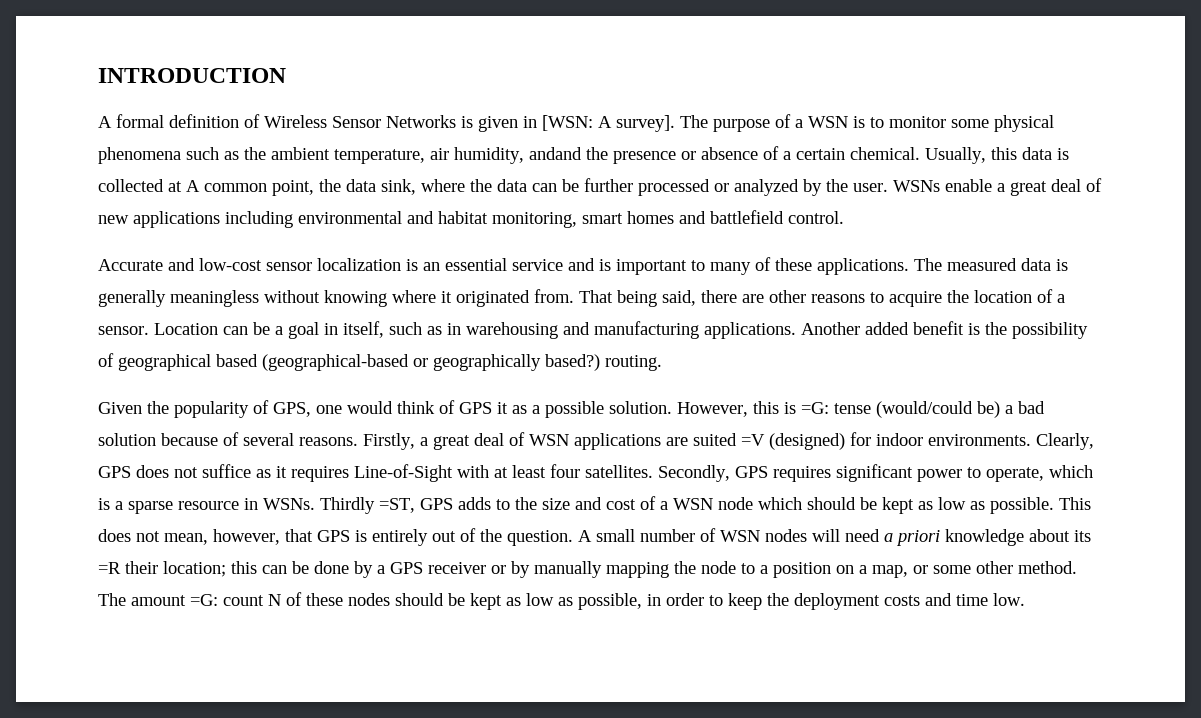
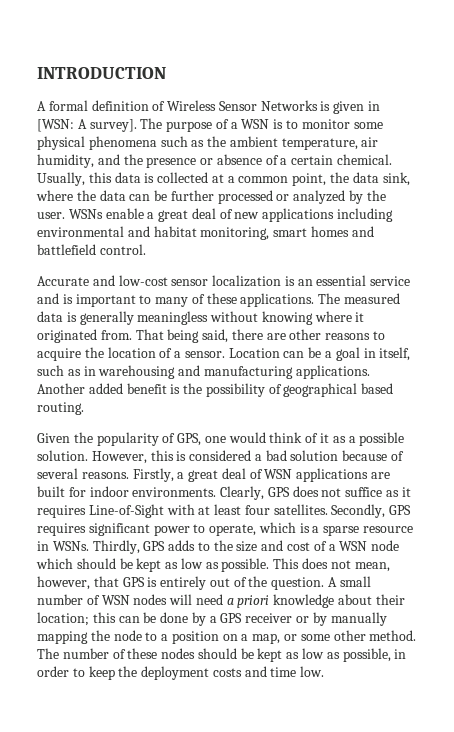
- The purpose of a WSN is to monitor some physical phenomena such as the ambient temperature, air humidity, andand the presence or absence of a certain chemical.
+ The purpose of a WSN is to monitor some physical phenomena such as the ambient temperature, air humidity, and the presence or absence of a certain chemical.
- Usually, this data is collected at A common point, the data sink, where the data can be further processed or analyzed by the user.
+ Usually, this data is collected at a common point, the data sink, where the data can be further processed or analyzed by the user.
- Another added benefit is the possibility of geographical based (geographical-based or geographically based?) routing.
+ Another added benefit is the possibility of geographical based routing.
- Given the popularity of GPS, one would think of GPS it as a possible solution.
+ Given the popularity of GPS, one would think of it as a possible solution.
- However, this is =G: tense (would/could be) a bad solution because of several reasons.
+ However, this is considered a bad solution because of several reasons.
- Firstly, a great deal of WSN applications are suited =V (designed) for indoor environments.
+ Firstly, a great deal of WSN applications are built for indoor environments.
- Thirdly =ST, GPS adds to the size and cost of a WSN node which should be kept as low as possible.
+ Thirdly, GPS adds to the size and cost of a WSN node which should be kept as low as possible.
- A small number of WSN nodes will need a priori knowledge about its =R their location; this can be done by a GPS receiver or by manually mapping the node to a position on a map, or some other method.
+ A small number of WSN nodes will need a priori knowledge about their location; this can be done by a GPS receiver or by manually mapping the node to a position on a map, or some other method.
- The amount =G: count N of these nodes should be kept as low as possible, in order to keep the deployment costs and time low.
+ The number of these nodes should be kept as low as possible, in order to keep the deployment costs and time low.

